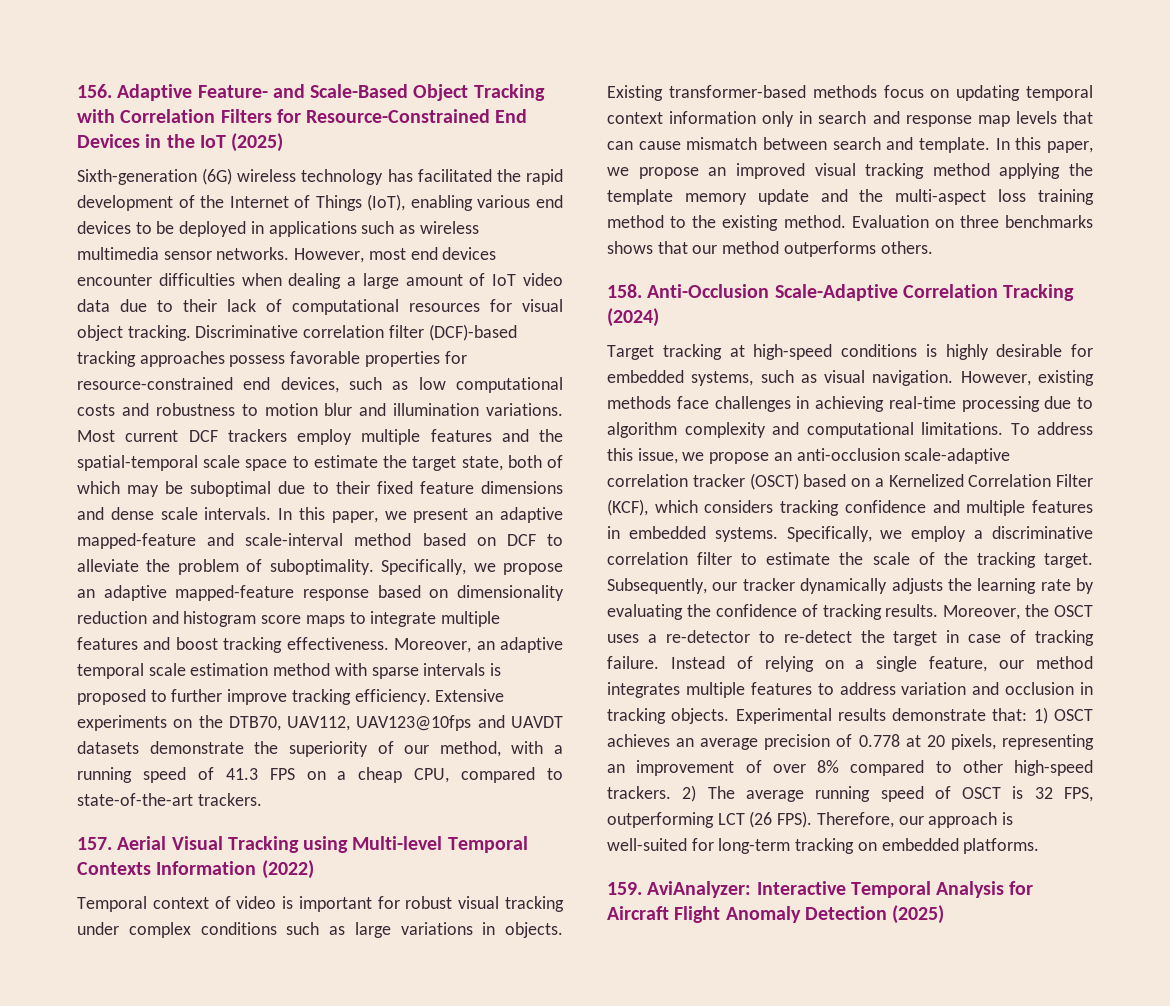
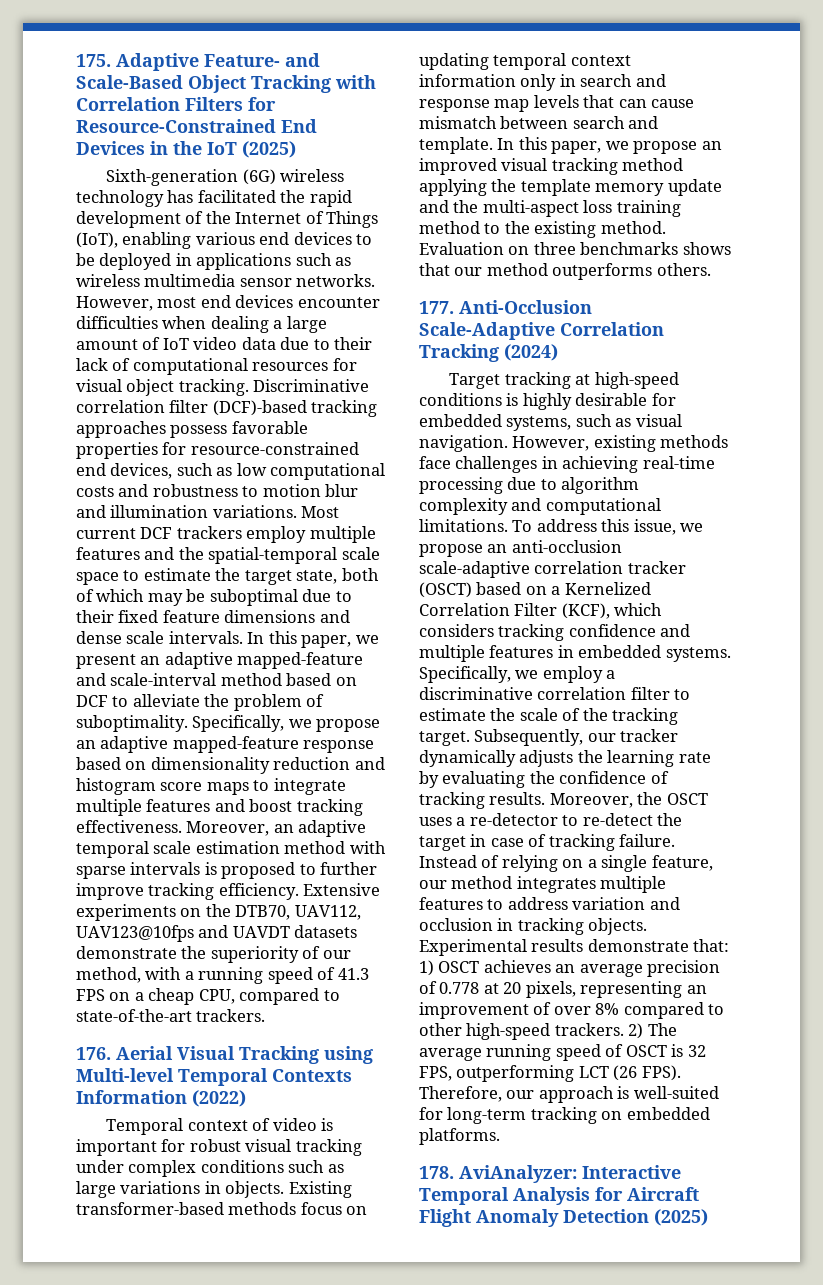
- 156. Adaptive Feature- and Scale-Based Object Tracking with Correlation Filters for Resource-Constrained End Devices in the IoT (2025)
+ 175. Adaptive Feature- and Scale-Based Object Tracking with Correlation Filters for Resource-Constrained End Devices in the IoT (2025)
- 157. Aerial Visual Tracking using Multi-level Temporal Contexts Information (2022)
+ 176. Aerial Visual Tracking using Multi-level Temporal Contexts Information (2022)
- 158. Anti-Occlusion Scale-Adaptive Correlation Tracking (2024)
+ 177. Anti-Occlusion Scale-Adaptive Correlation Tracking (2024)
- 159. AviAnalyzer: Interactive Temporal Analysis for Aircraft Flight Anomaly Detection (2025)
+ 178. AviAnalyzer: Interactive Temporal Analysis for Aircraft Flight Anomaly Detection (2025)

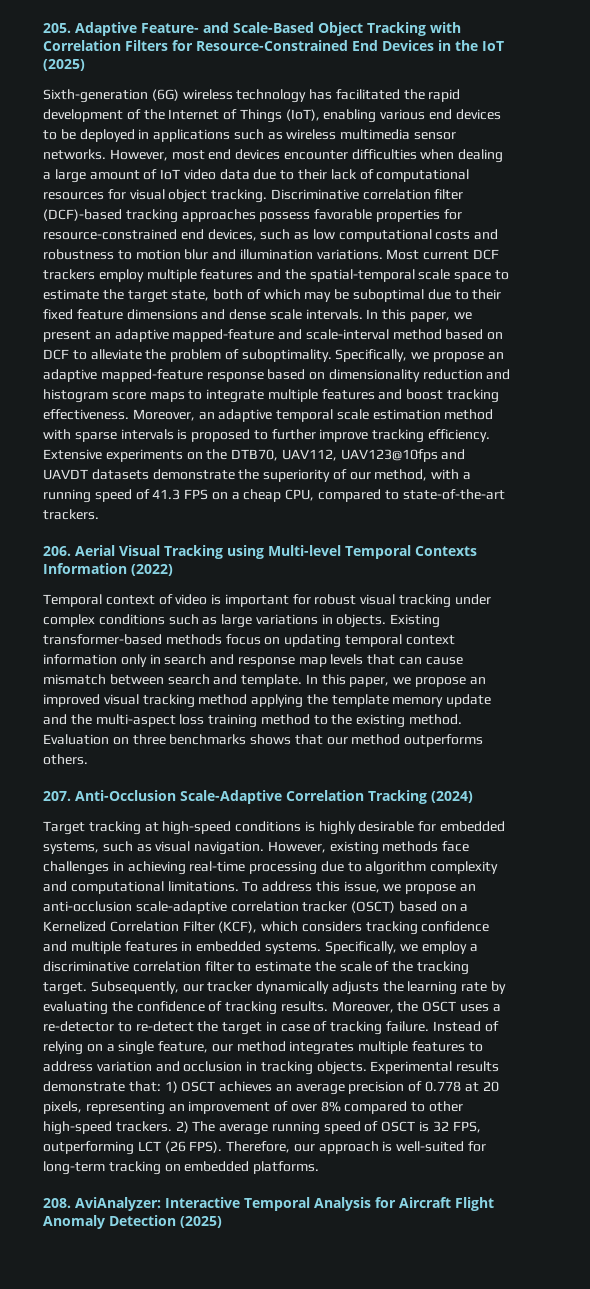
- 175. Adaptive Feature- and Scale-Based Object Tracking with Correlation Filters for Resource-Constrained End Devices in the IoT (2025)
+ 205. Adaptive Feature- and Scale-Based Object Tracking with Correlation Filters for Resource-Constrained End Devices in the IoT (2025)
- 176. Aerial Visual Tracking using Multi-level Temporal Contexts Information (2022)
+ 206. Aerial Visual Tracking using Multi-level Temporal Contexts Information (2022)
- 177. Anti-Occlusion Scale-Adaptive Correlation Tracking (2024)
+ 207. Anti-Occlusion Scale-Adaptive Correlation Tracking (2024)
- 178. AviAnalyzer: Interactive Temporal Analysis for Aircraft Flight Anomaly Detection (2025)
+ 208. AviAnalyzer: Interactive Temporal Analysis for Aircraft Flight Anomaly Detection (2025)

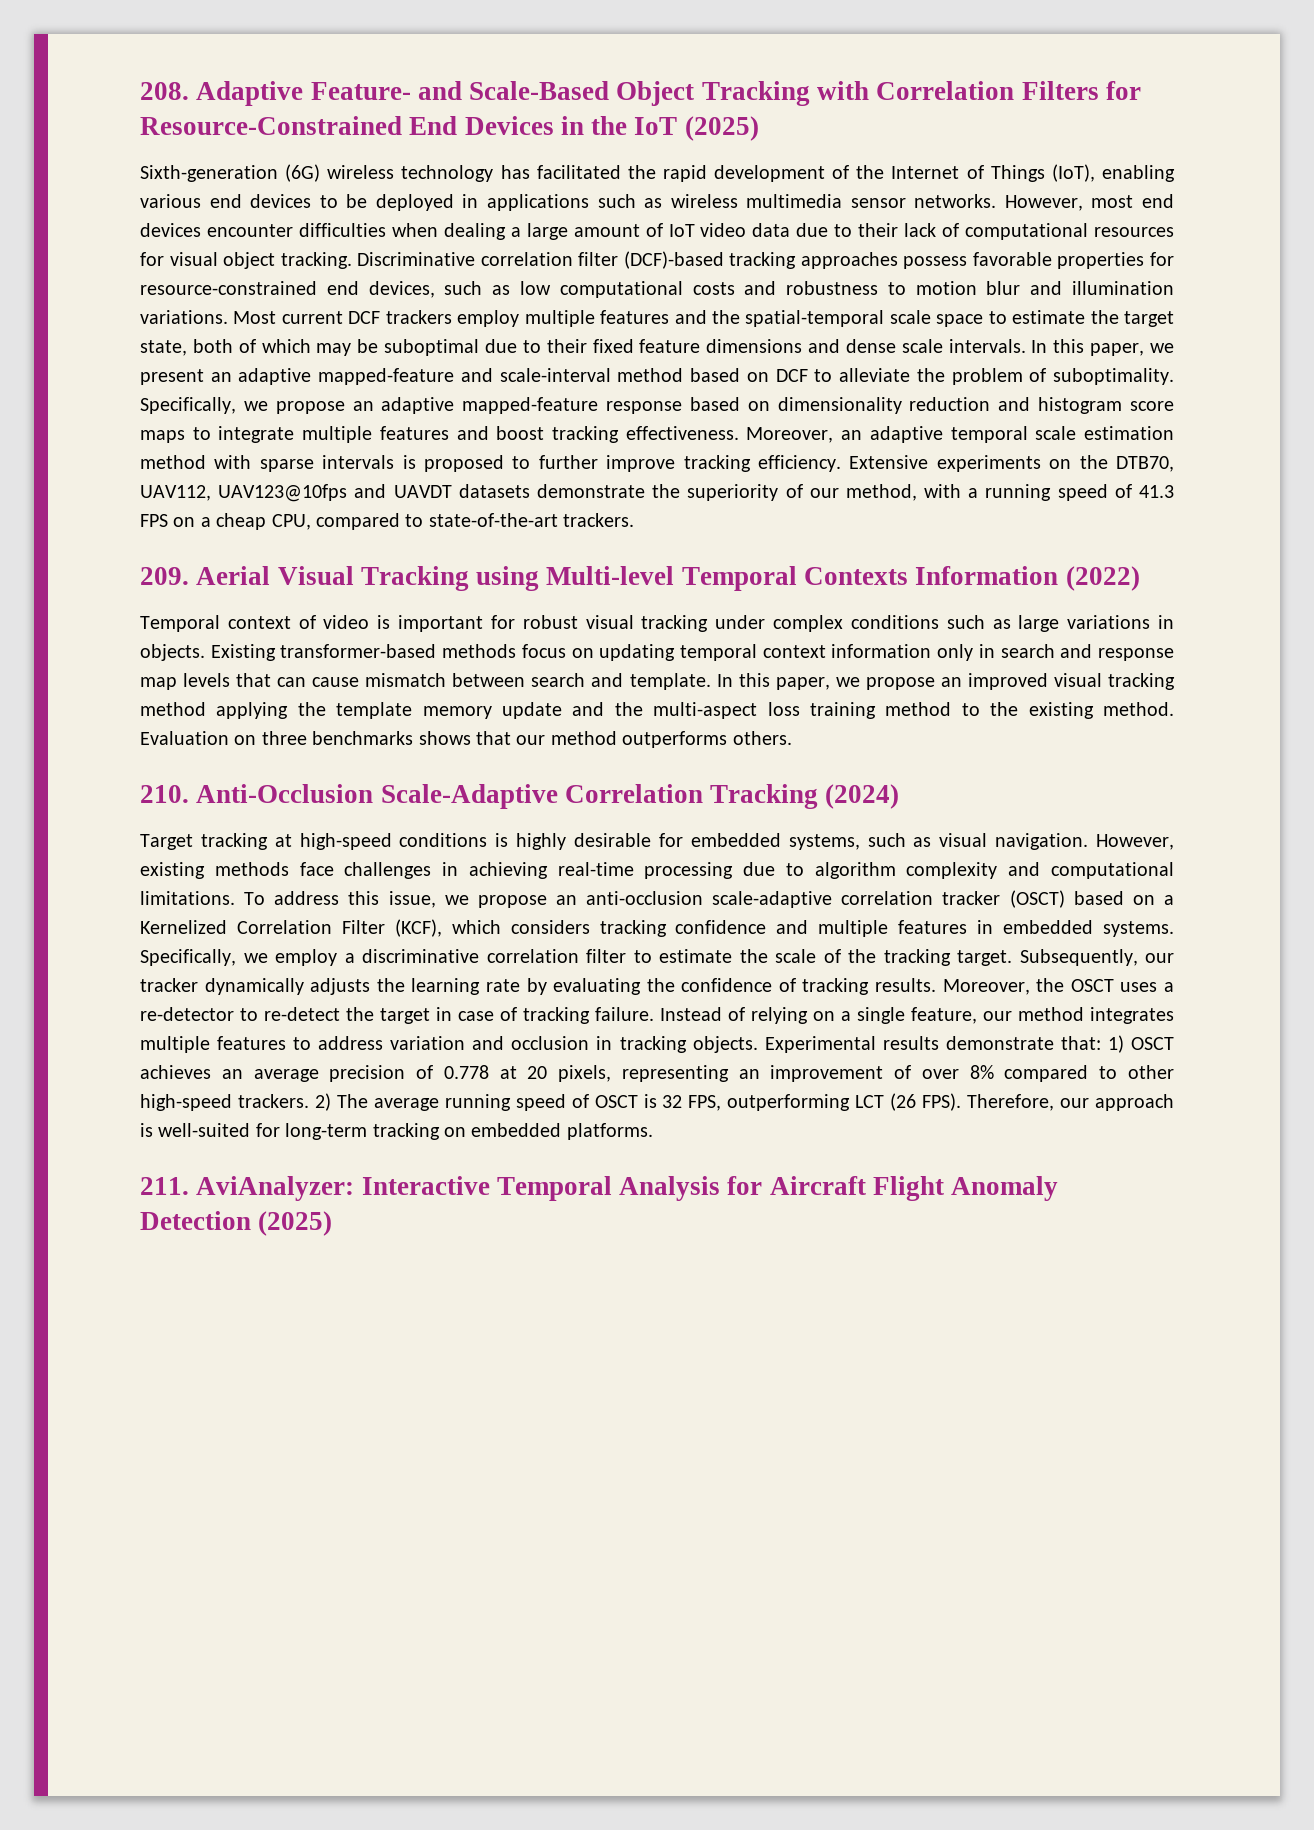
- 205. Adaptive Feature- and Scale-Based Object Tracking with Correlation Filters for Resource-Constrained End Devices in the IoT (2025)
+ 208. Adaptive Feature- and Scale-Based Object Tracking with Correlation Filters for Resource-Constrained End Devices in the IoT (2025)
- 206. Aerial Visual Tracking using Multi-level Temporal Contexts Information (2022)
+ 209. Aerial Visual Tracking using Multi-level Temporal Contexts Information (2022)
- 207. Anti-Occlusion Scale-Adaptive Correlation Tracking (2024)
+ 210. Anti-Occlusion Scale-Adaptive Correlation Tracking (2024)
- 208. AviAnalyzer: Interactive Temporal Analysis for Aircraft Flight Anomaly Detection (2025)
+ 211. AviAnalyzer: Interactive Temporal Analysis for Aircraft Flight Anomaly Detection (2025)

